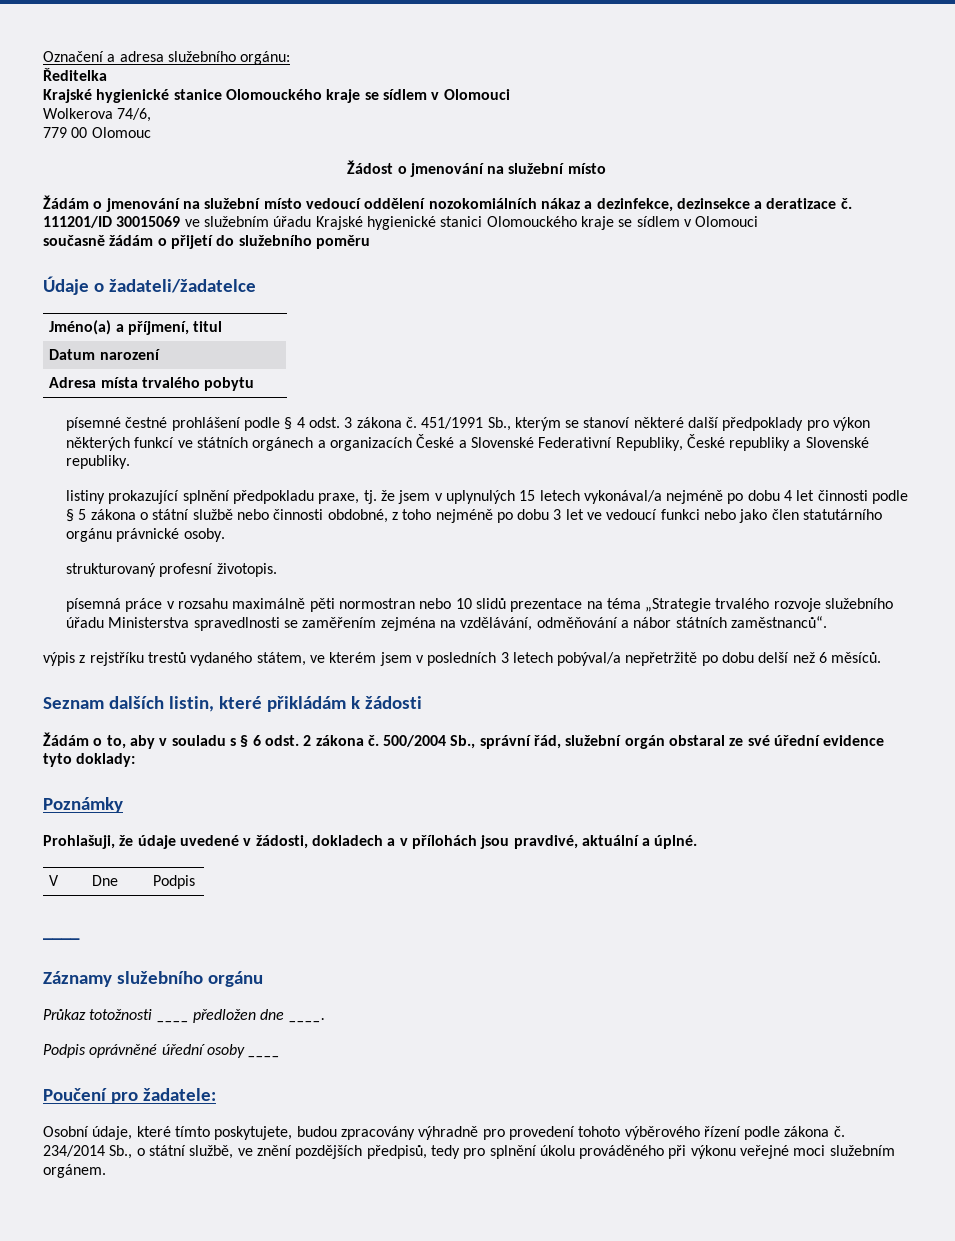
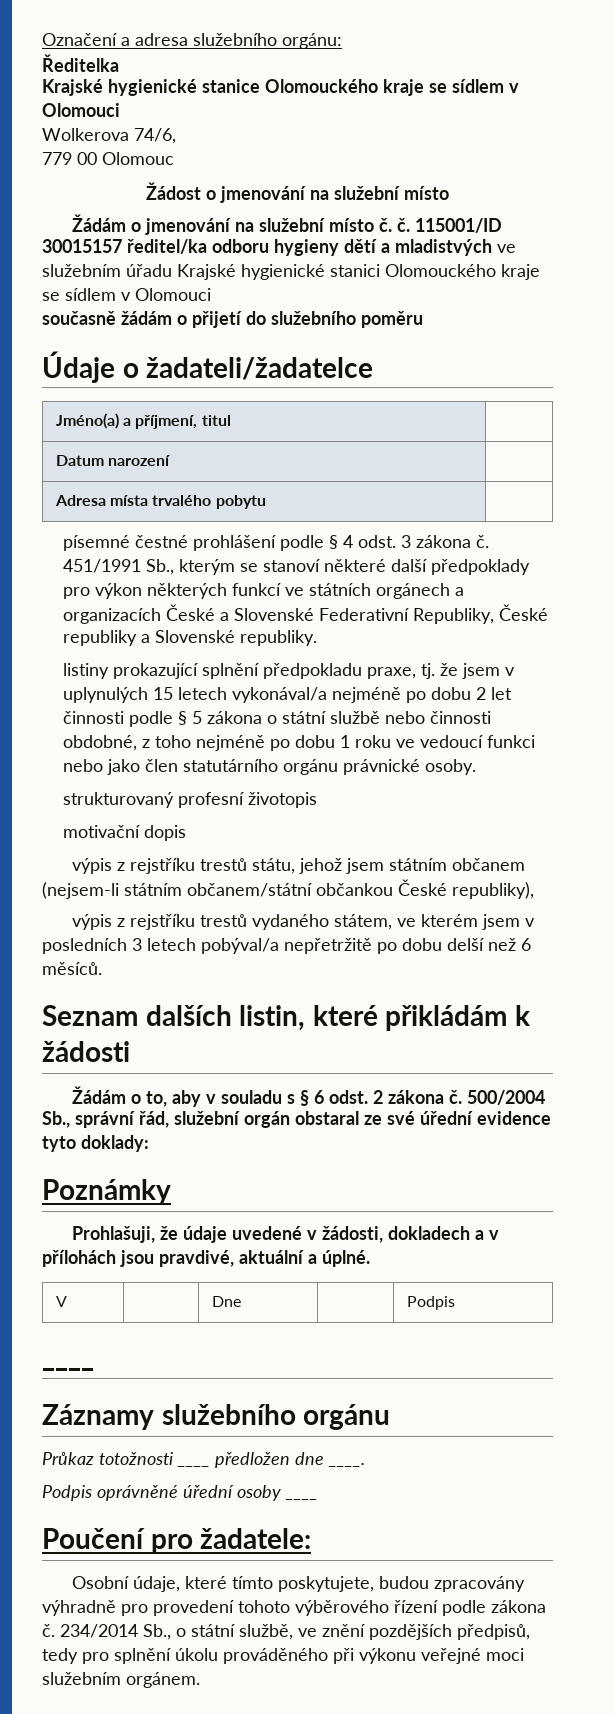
- Žádám o jmenování na služební místo vedoucí oddělení nozokomiálních nákaz a dezinfekce, dezinsekce a deratizace č. 111201/ID 30015069 ve služebním úřadu Krajské hygienické stanici Olomouckého kraje se sídlem v Olomouci
+ Žádám o jmenování na služební místo č. č. 115001/ID 30015157 ředitel/ka odboru hygieny dětí a mladistvých ve služebním úřadu Krajské hygienické stanici Olomouckého kraje se sídlem v Olomouci
- listiny prokazující splnění předpokladu praxe, tj. že jsem v uplynulých 15 letech vykonával/a nejméně po dobu 4 let činnosti podle § 5 zákona o státní službě nebo činnosti obdobné, z toho nejméně po dobu 3 let ve vedoucí funkci nebo jako člen statutárního orgánu právnické osoby.
+ listiny prokazující splnění předpokladu praxe, tj. že jsem v uplynulých 15 letech vykonával/a nejméně po dobu 2 let činnosti podle § 5 zákona o státní službě nebo činnosti obdobné, z toho nejméně po dobu 1 roku ve vedoucí funkci nebo jako člen statutárního orgánu právnické osoby.
- strukturovaný profesní životopis.
- písemná práce v rozsahu maximálně pěti normostran nebo 10 slidů prezentace na téma „Strategie trvalého rozvoje služebního úřadu Ministerstva spravedlnosti se zaměřením zejména na vzdělávání, odměňování a nábor státních zaměstnanců“.
+ strukturovaný profesní životopis
+ motivační dopis
+ výpis z rejstříku trestů státu, jehož jsem státním občanem (nejsem-li státním občanem/státní občankou České republiky),

